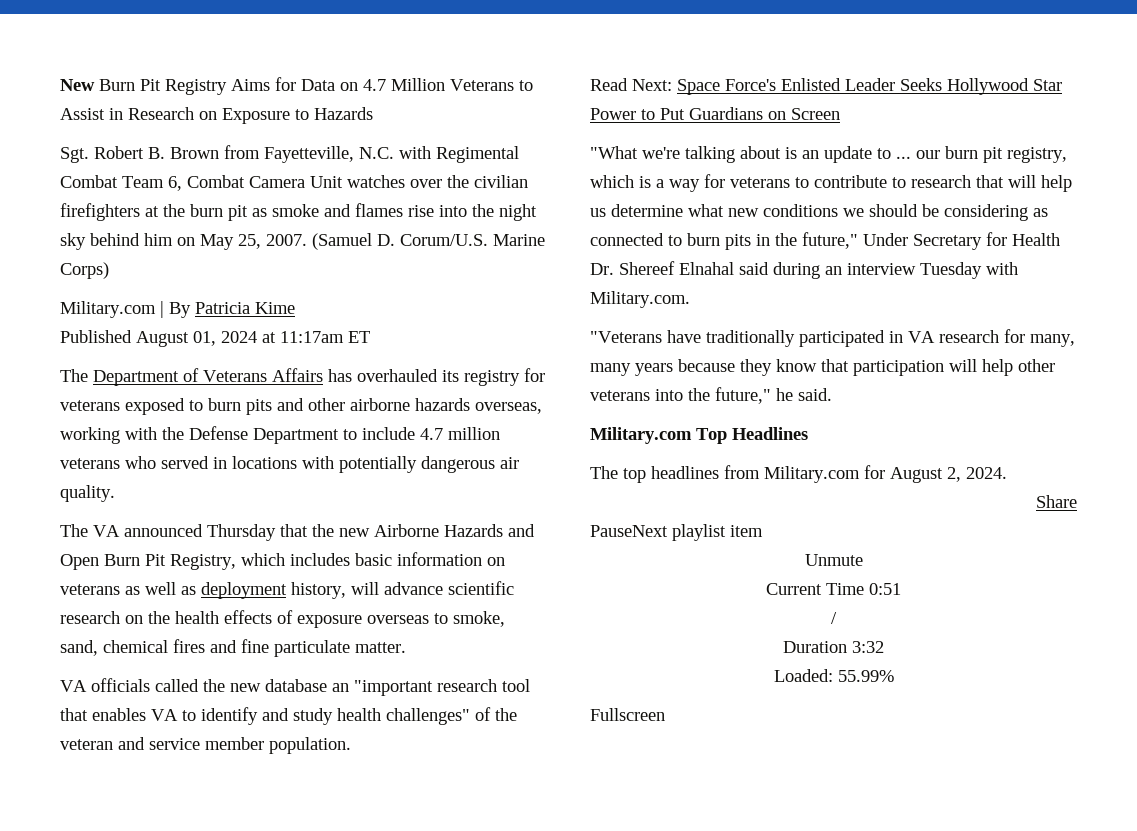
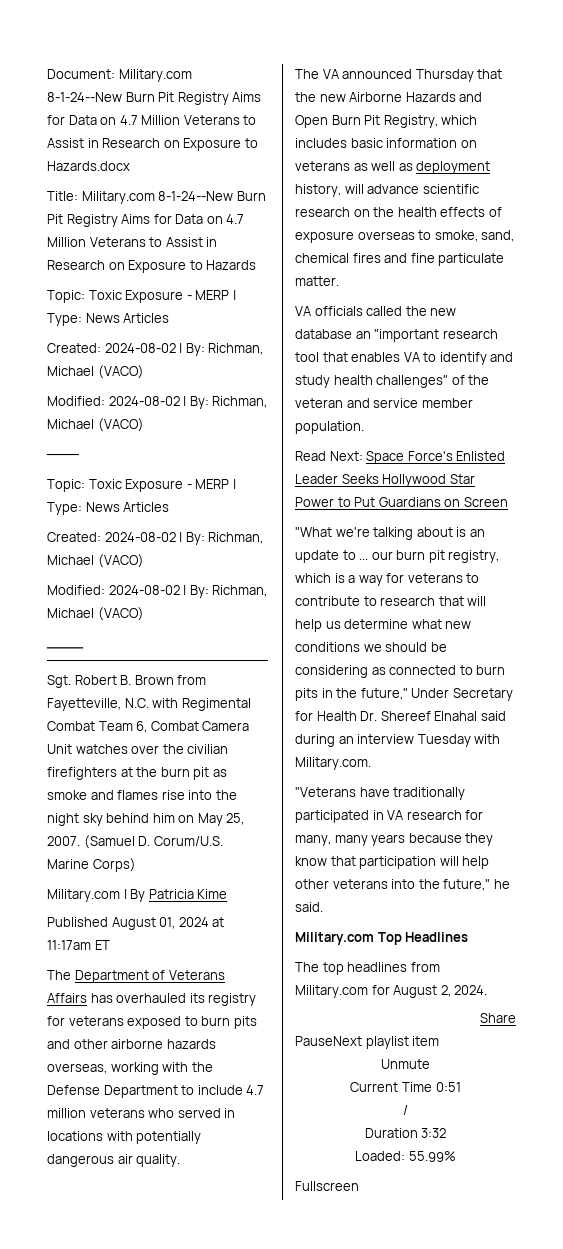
- New Burn Pit Registry Aims for Data on 4.7 Million Veterans to Assist in Research on Exposure to Hazards
+ Document: Military.com 8-1-24--New Burn Pit Registry Aims for Data on 4.7 Million Veterans to Assist in Research on Exposure to Hazards.docx
+ Title: Military.com 8-1-24--New Burn Pit Registry Aims for Data on 4.7 Million Veterans to Assist in Research on Exposure to Hazards
+ Topic: Toxic Exposure - MERP | Type: News Articles
+ Created: 2024-08-02 | By: Richman, Michael (VACO)
+ Modified: 2024-08-02 | By: Richman, Michael (VACO)
+ ────
+ Topic: Toxic Exposure - MERP | Type: News Articles
+ Created: 2024-08-02 | By: Richman, Michael (VACO)
+ Modified: 2024-08-02 | By: Richman, Michael (VACO)
+ ────

